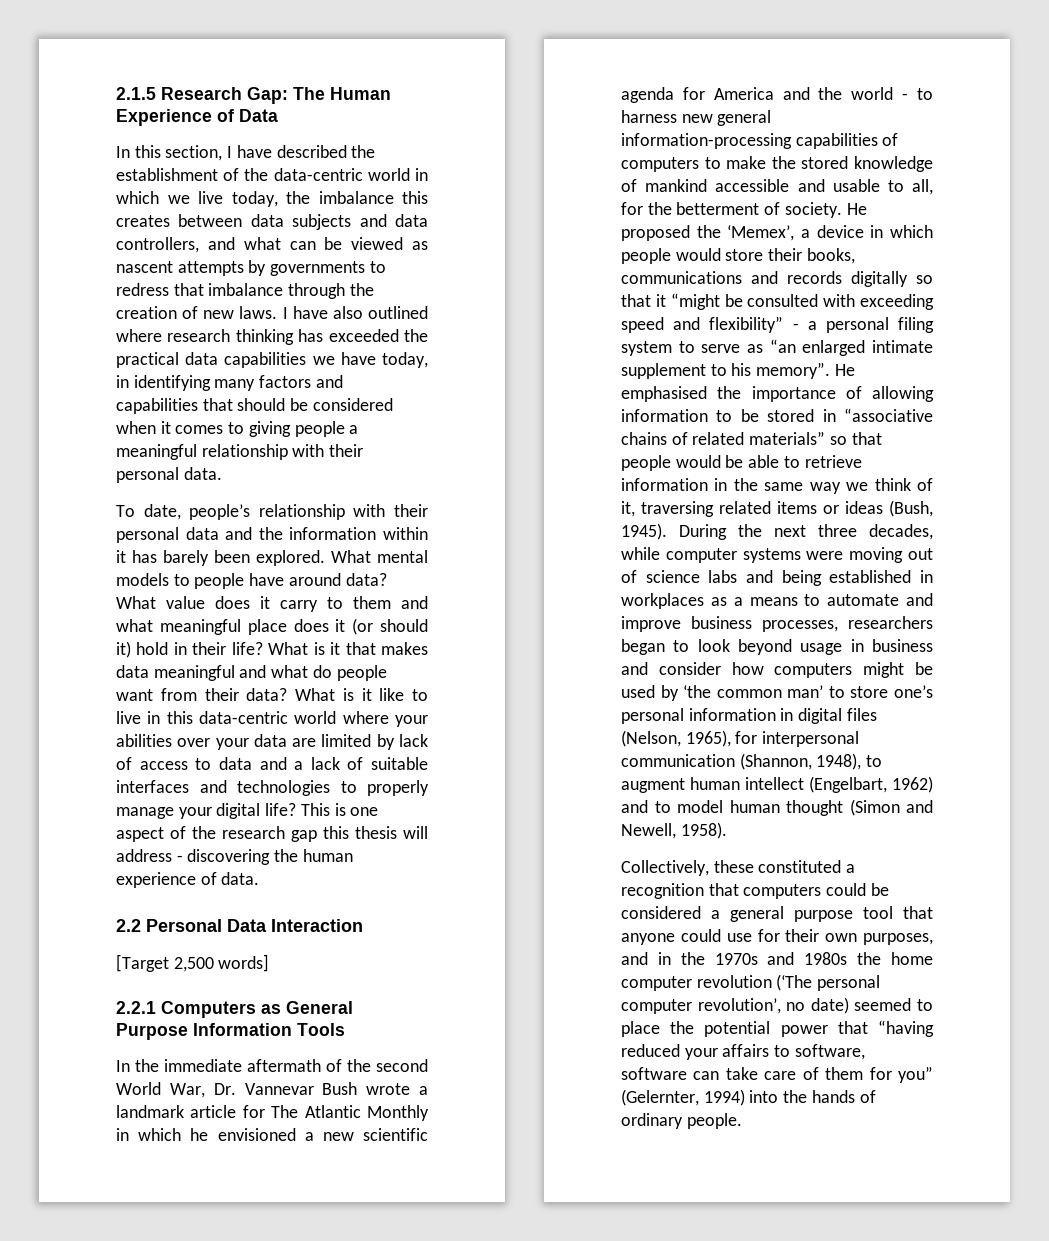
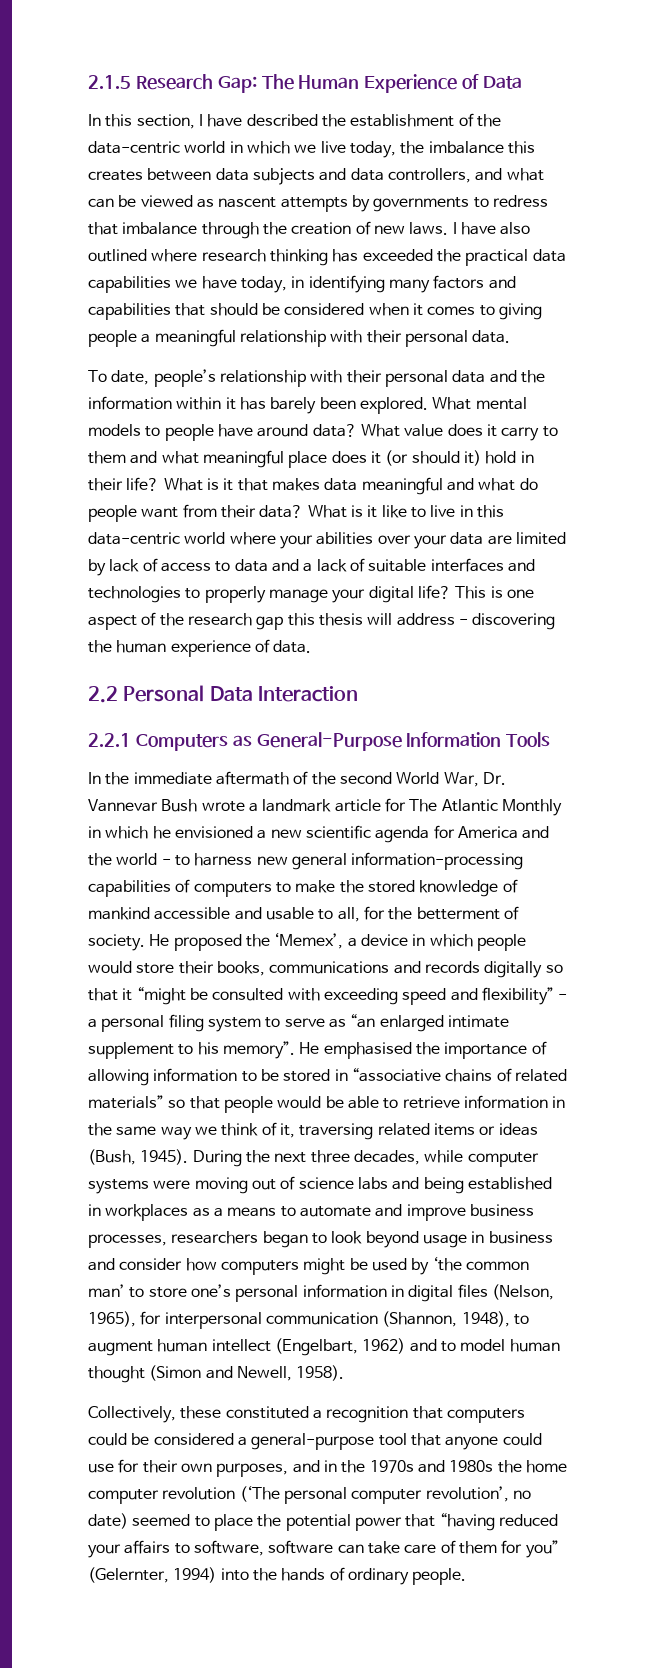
- [Target 2,500 words]
- 2.2.1 Computers as General Purpose Information Tools
+ 2.2.1 Computers as General-Purpose Information Tools
- Collectively, these constituted a recognition that computers could be considered a general purpose tool that anyone could use for their own purposes, and in the 1970s and 1980s the home computer revolution (‘The personal computer revolution’, no date) seemed to place the potential power that “having reduced your affairs to software, software can take care of them for you” (Gelernter, 1994) into the hands of ordinary people.
+ Collectively, these constituted a recognition that computers could be considered a general-purpose tool that anyone could use for their own purposes, and in the 1970s and 1980s the home computer revolution (‘The personal computer revolution’, no date) seemed to place the potential power that “having reduced your affairs to software, software can take care of them for you” (Gelernter, 1994) into the hands of ordinary people.

